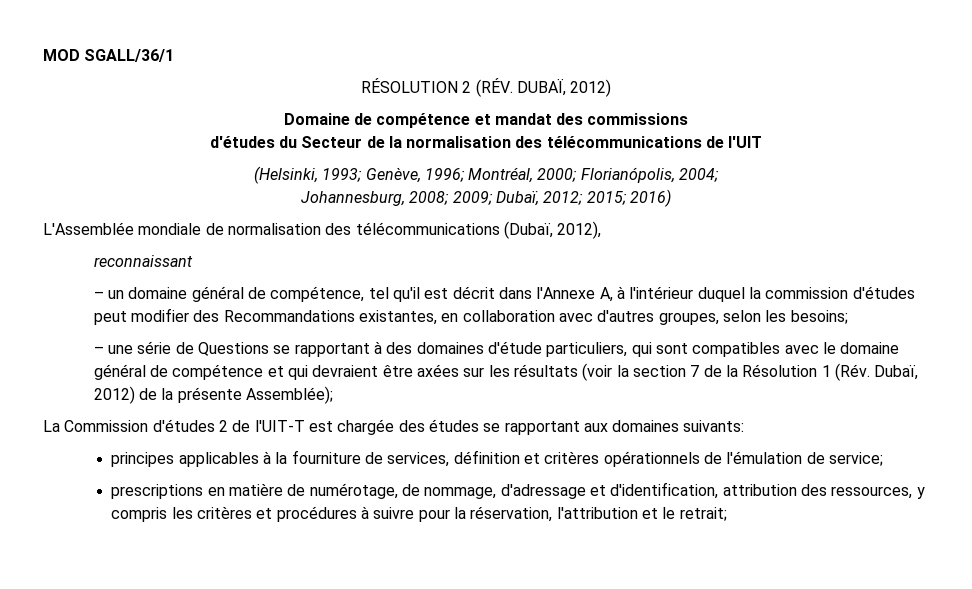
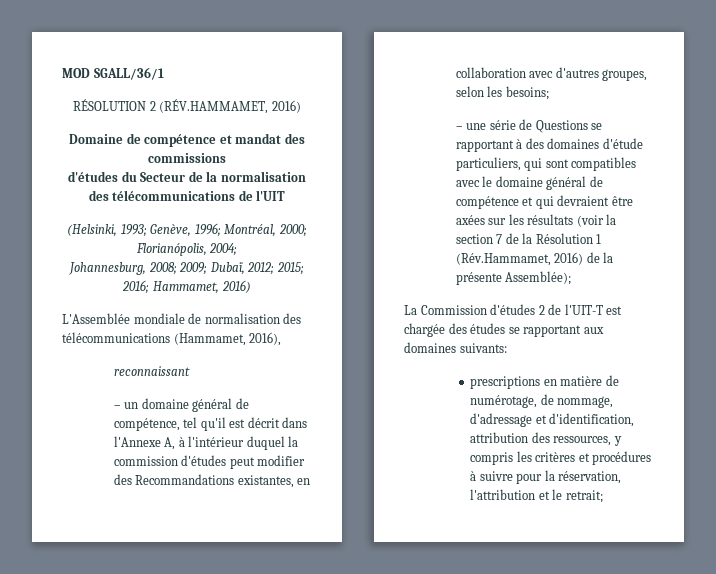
- RÉSOLUTION 2 (RÉV. DUBAÏ, 2012)
+ RÉSOLUTION 2 (RÉV.HAMMAMET, 2016)
- Johannesburg, 2008; 2009; Dubaï, 2012; 2015; 2016)
+ Johannesburg, 2008; 2009; Dubaï, 2012; 2015; 2016; Hammamet, 2016)
- L'Assemblée mondiale de normalisation des télécommunications (Dubaï, 2012),
+ L'Assemblée mondiale de normalisation des télécommunications (Hammamet, 2016),
- – une série de Questions se rapportant à des domaines d'étude particuliers, qui sont compatibles avec le domaine général de compétence et qui devraient être axées sur les résultats (voir la section 7 de la Résolution 1 (Rév. Dubaï, 2012) de la présente Assemblée);
+ – une série de Questions se rapportant à des domaines d'étude particuliers, qui sont compatibles avec le domaine général de compétence et qui devraient être axées sur les résultats (voir la section 7 de la Résolution 1 (Rév.Hammamet, 2016) de la présente Assemblée);
- principes applicables à la fourniture de services, définition et critères opérationnels de l'émulation de service;

